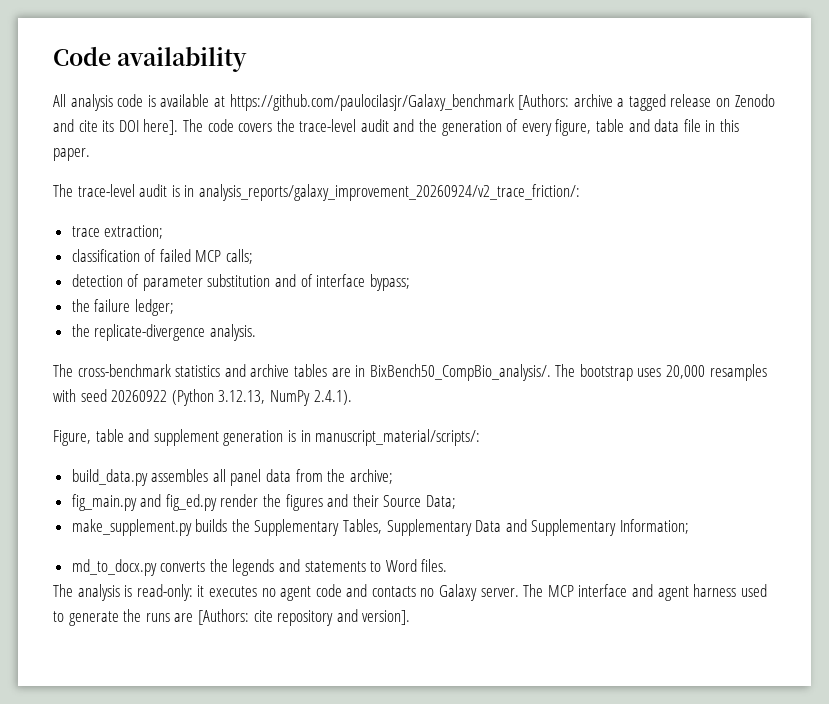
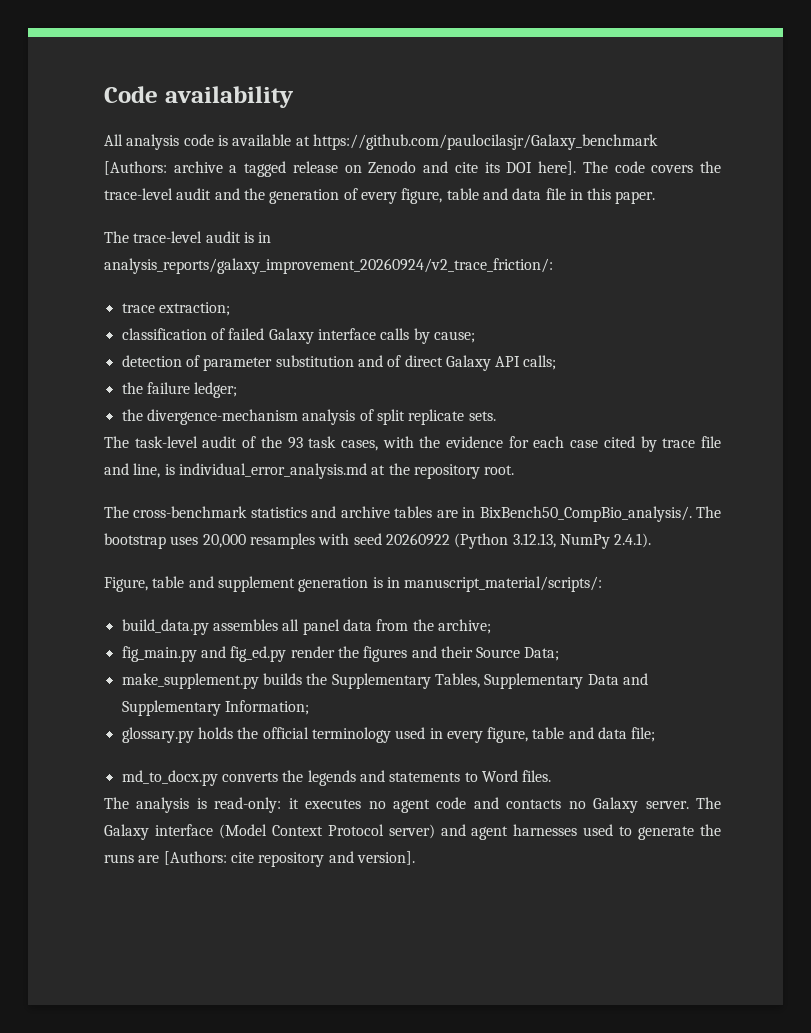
- classification of failed MCP calls;
+ classification of failed Galaxy interface calls by cause;
- detection of parameter substitution and of interface bypass;
+ detection of parameter substitution and of direct Galaxy API calls;
- the replicate-divergence analysis.
+ the divergence-mechanism analysis of split replicate sets.
+ The task-level audit of the 93 task cases, with the evidence for each case cited by trace file and line, is individual_error_analysis.md at the repository root.
+ glossary.py holds the official terminology used in every figure, table and data file;
- The MCP interface and agent harness used to generate the runs are [Authors: cite repository and version].
+ The Galaxy interface (Model Context Protocol server) and agent harnesses used to generate the runs are [Authors: cite repository and version].

